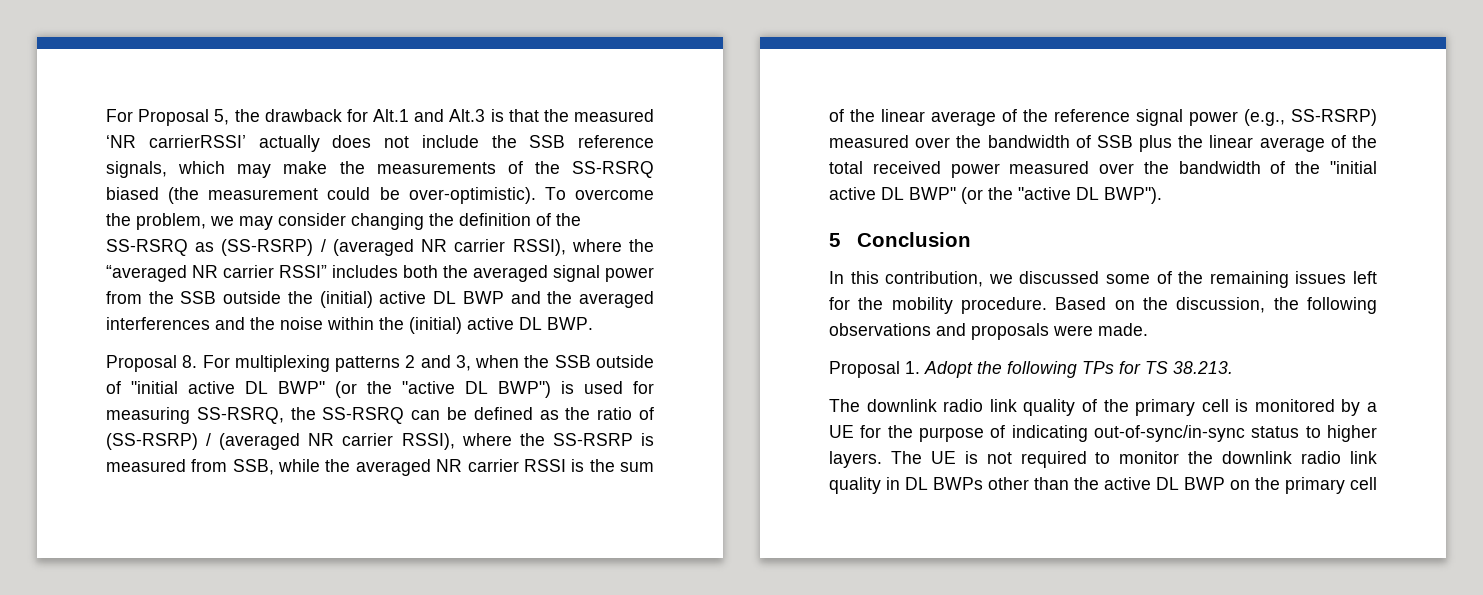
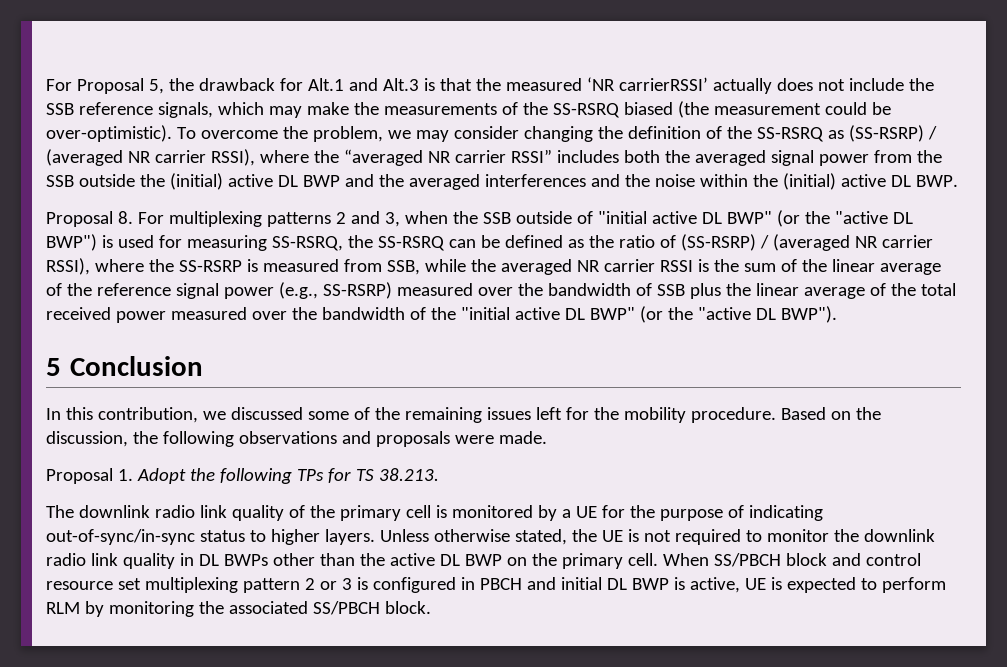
- The UE is not required to monitor the downlink radio link quality in DL BWPs other than the active DL BWP on the primary cell
+ Unless otherwise stated, the UE is not required to monitor the downlink radio link quality in DL BWPs other than the active DL BWP on the primary cell. When SS/PBCH block and control resource set multiplexing pattern 2 or 3 is configured in PBCH and initial DL BWP is active, UE is expected to perform RLM by monitoring the associated SS/PBCH block.

